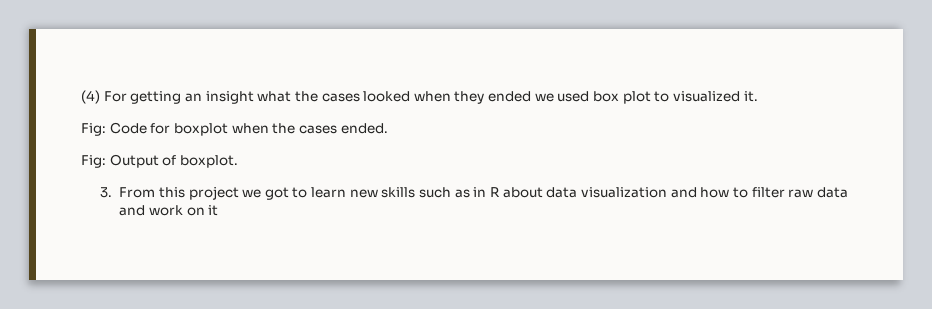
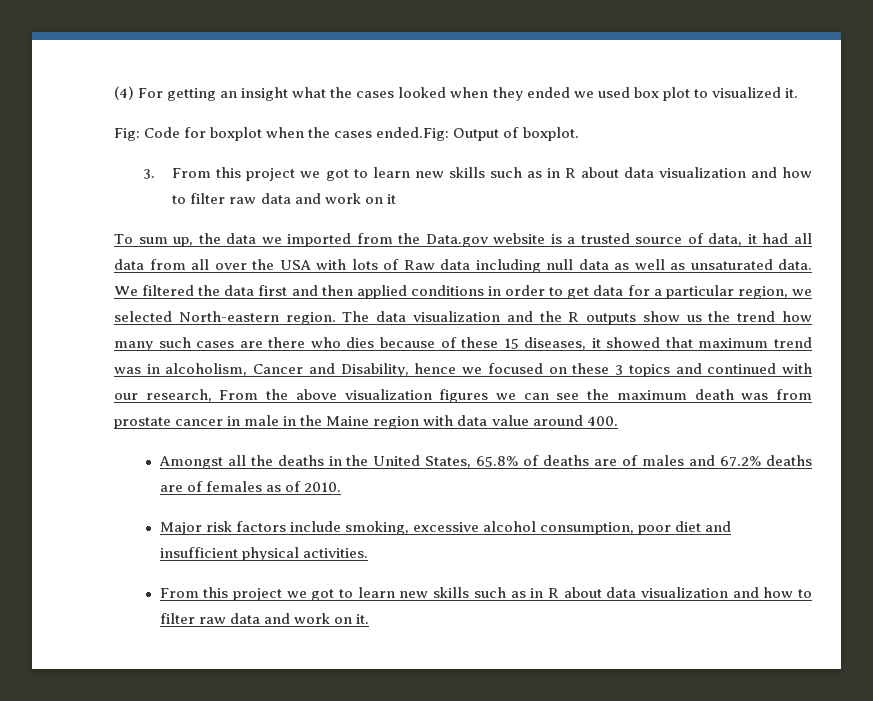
- Fig: Code for boxplot when the cases ended.
- Fig: Output of boxplot.
+ Fig: Code for boxplot when the cases ended.Fig: Output of boxplot.
+ To sum up, the data we imported from the Data.gov website is a trusted source of data, it had all data from all over the USA with lots of Raw data including null data as well as unsaturated data. We filtered the data first and then applied conditions in order to get data for a particular region, we selected North-eastern region. The data visualization and the R outputs show us the trend how many such cases are there who dies because of these 15 diseases, it showed that maximum trend was in alcoholism, Cancer and Disability, hence we focused on these 3 topics and continued with our research, From the above visualization figures we can see the maximum death was from prostate cancer in male in the Maine region with data value around 400.
+ Amongst all the deaths in the United States, 65.8% of deaths are of males and 67.2% deaths are of females as of 2010.
+ Major risk factors include smoking, excessive alcohol consumption, poor diet and insufficient physical activities.
+ From this project we got to learn new skills such as in R about data visualization and how to filter raw data and work on it.

